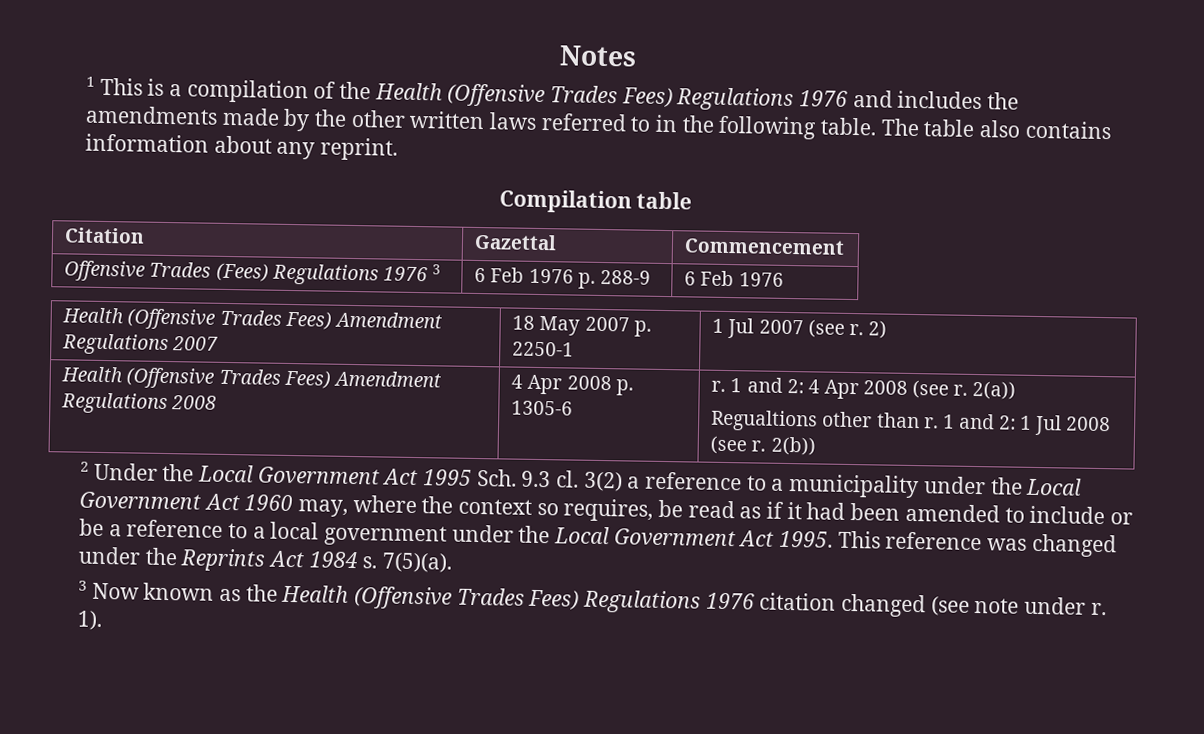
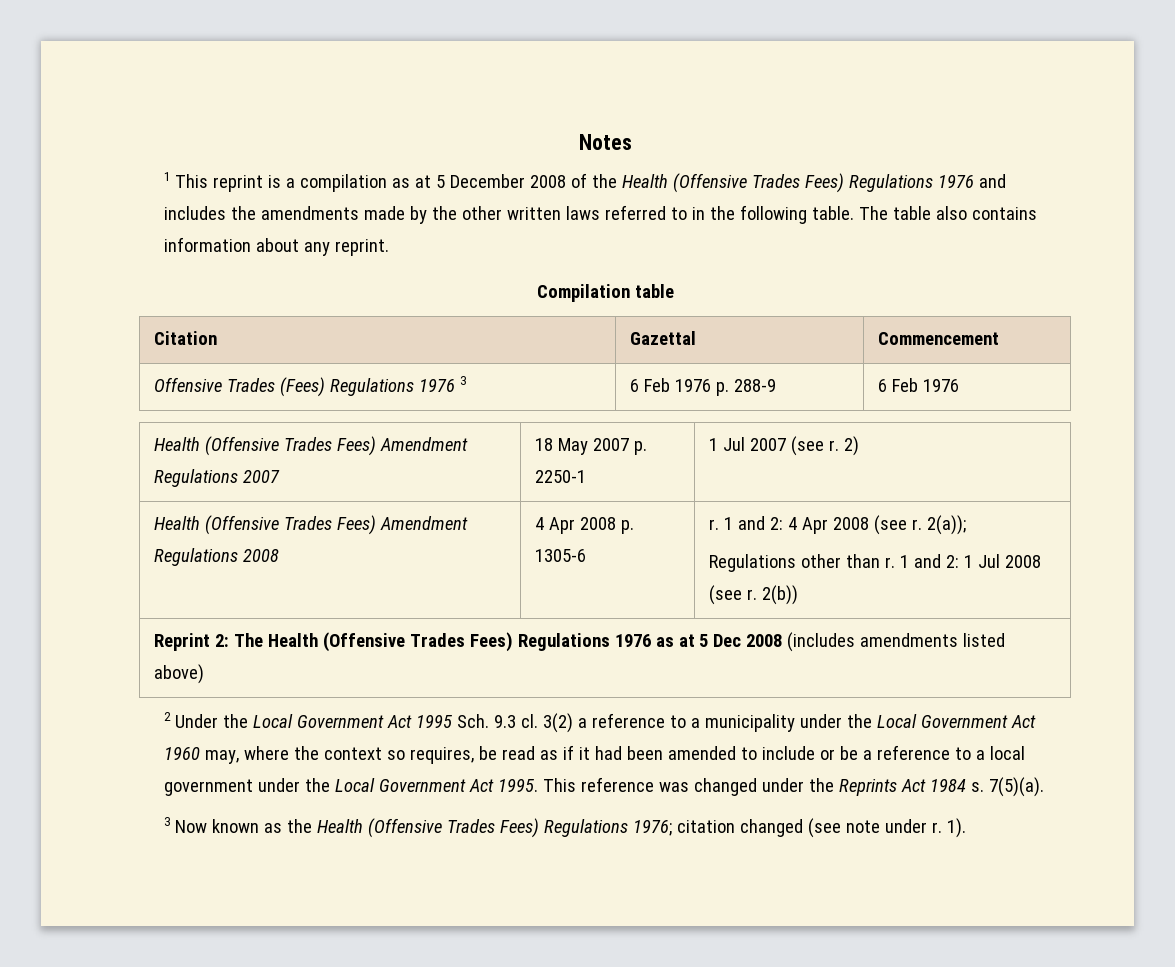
- 1 This is a compilation of the Health (Offensive Trades Fees) Regulations 1976 and includes the amendments made by the other written laws referred to in the following table.
+ 1 This reprint is a compilation as at 5 December 2008 of the Health (Offensive Trades Fees) Regulations 1976 and includes the amendments made by the other written laws referred to in the following table.
- Health (Offensive Trades Fees) Amendment Regulations 2008 | 4 Apr 2008 p. 1305-6 | r. 1 and 2: 4 Apr 2008 (see r. 2(a))
- Regualtions other than r. 1 and 2: 1 Jul 2008 (see r. 2(b))
+ Health (Offensive Trades Fees) Amendment Regulations 2008 | 4 Apr 2008 p. 1305-6 | r. 1 and 2: 4 Apr 2008 (see r. 2(a));
+ Regulations other than r. 1 and 2: 1 Jul 2008 (see r. 2(b))
+ Reprint 2: The Health (Offensive Trades Fees) Regulations 1976 as at 5 Dec 2008 (includes amendments listed above)
- 3 Now known as the Health (Offensive Trades Fees) Regulations 1976 citation changed (see note under r.
+ 3 Now known as the Health (Offensive Trades Fees) Regulations 1976; citation changed (see note under r.

